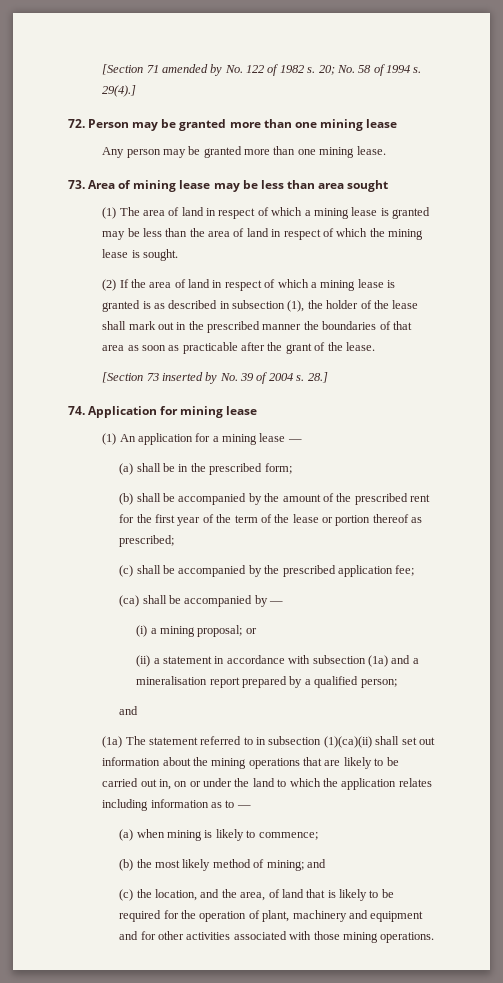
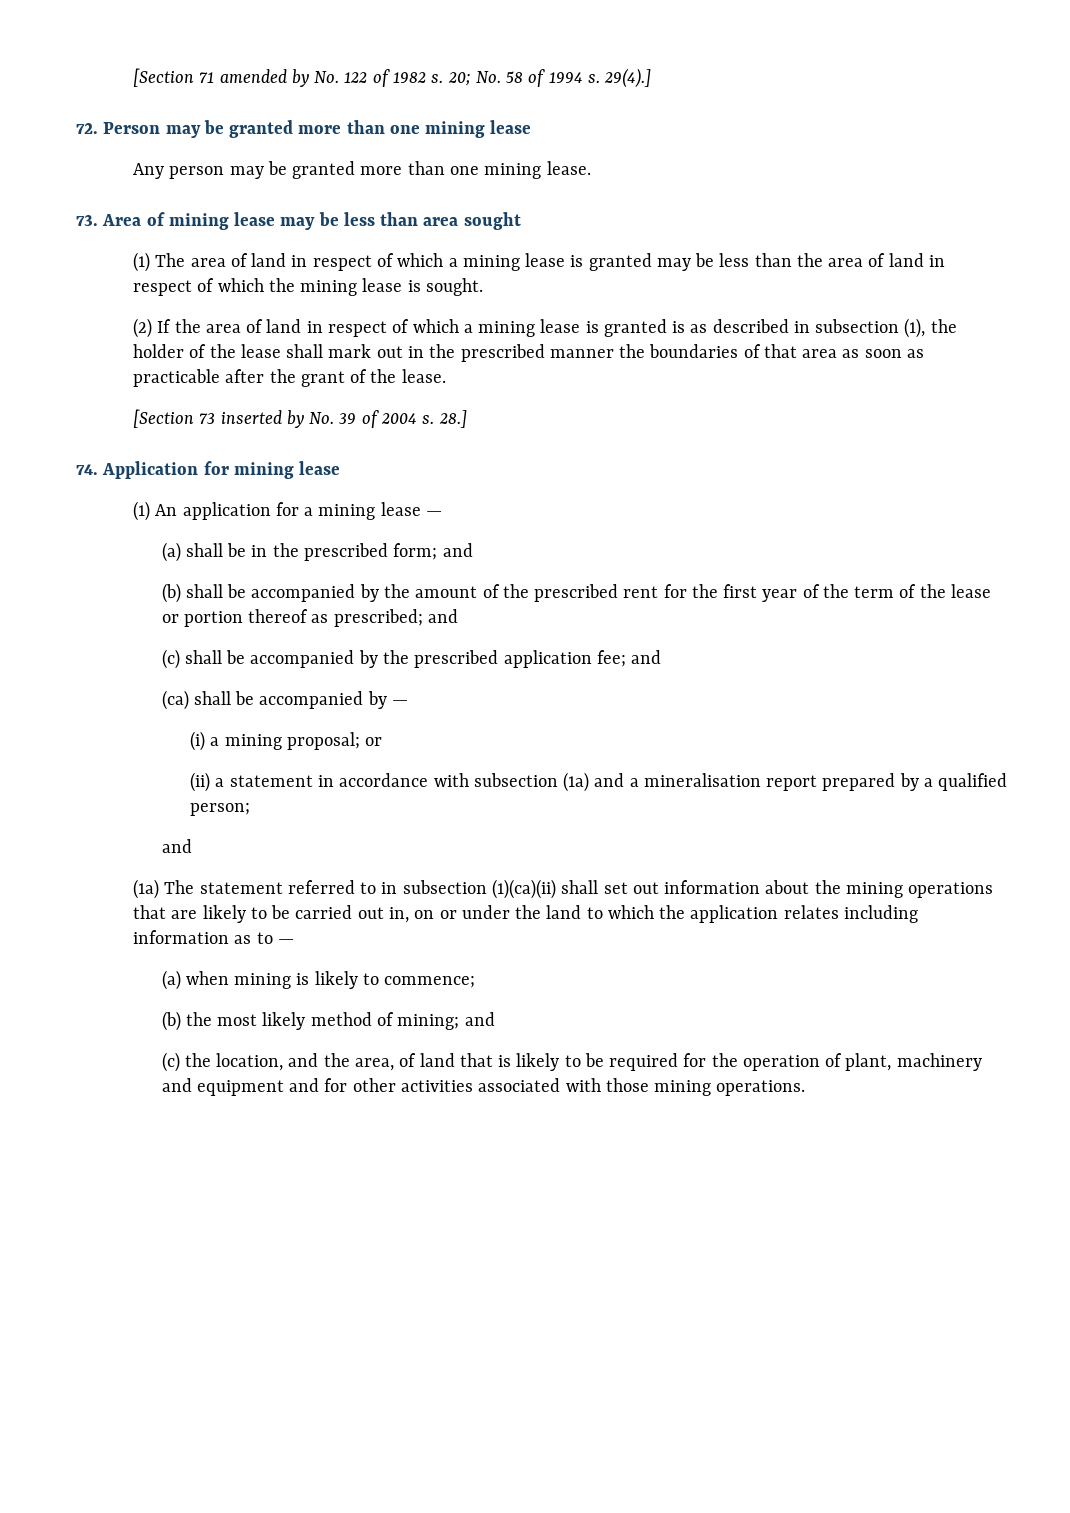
- (a) shall be in the prescribed form;
+ (a) shall be in the prescribed form; and
- (b) shall be accompanied by the amount of the prescribed rent for the first year of the term of the lease or portion thereof as prescribed;
+ (b) shall be accompanied by the amount of the prescribed rent for the first year of the term of the lease or portion thereof as prescribed; and
- (c) shall be accompanied by the prescribed application fee;
+ (c) shall be accompanied by the prescribed application fee; and

